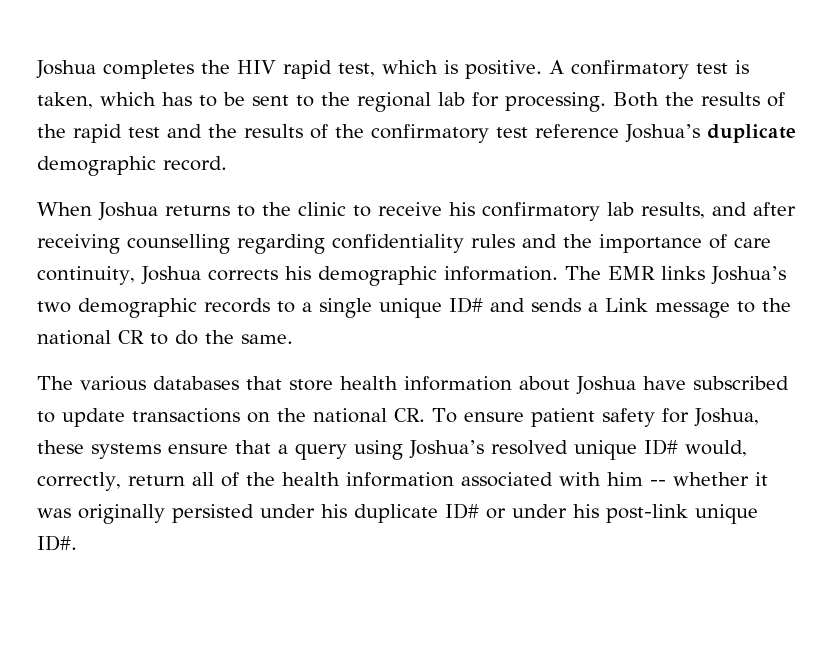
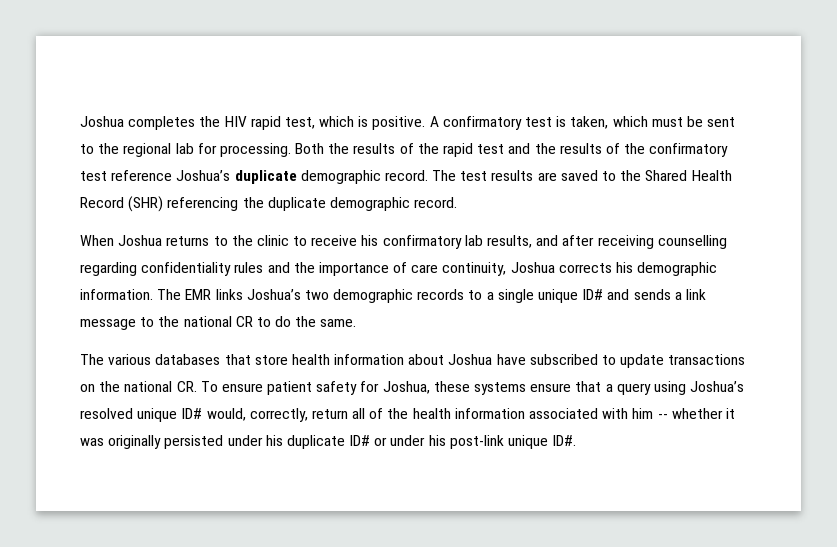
- A confirmatory test is taken, which has to be sent to the regional lab for processing.
+ A confirmatory test is taken, which must be sent to the regional lab for processing.
+ The test results are saved to the Shared Health Record (SHR) referencing the duplicate demographic record.
- The EMR links Joshua’s two demographic records to a single unique ID# and sends a Link message to the national CR to do the same.
+ The EMR links Joshua’s two demographic records to a single unique ID# and sends a link message to the national CR to do the same.

